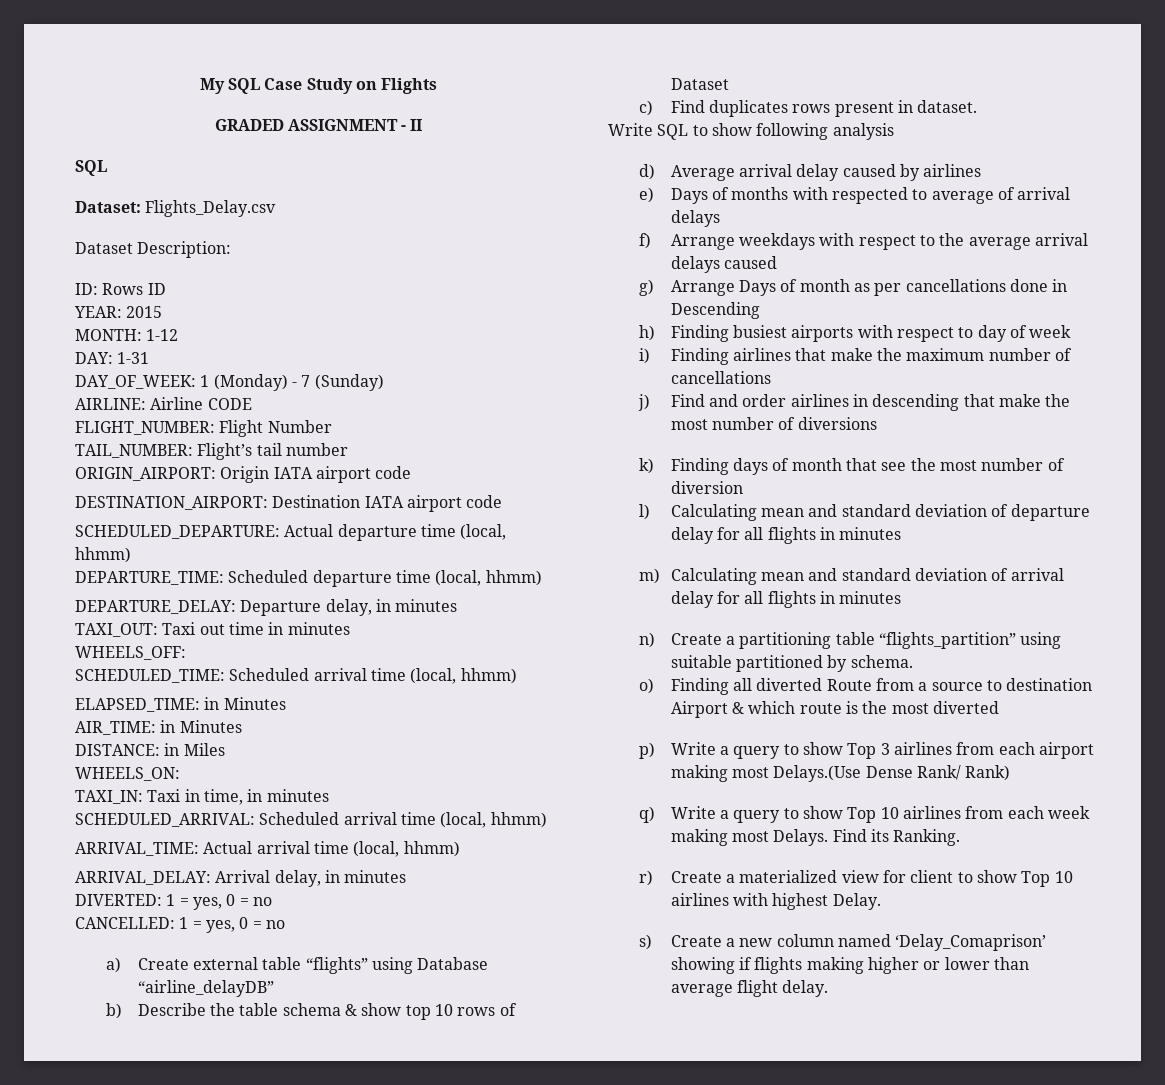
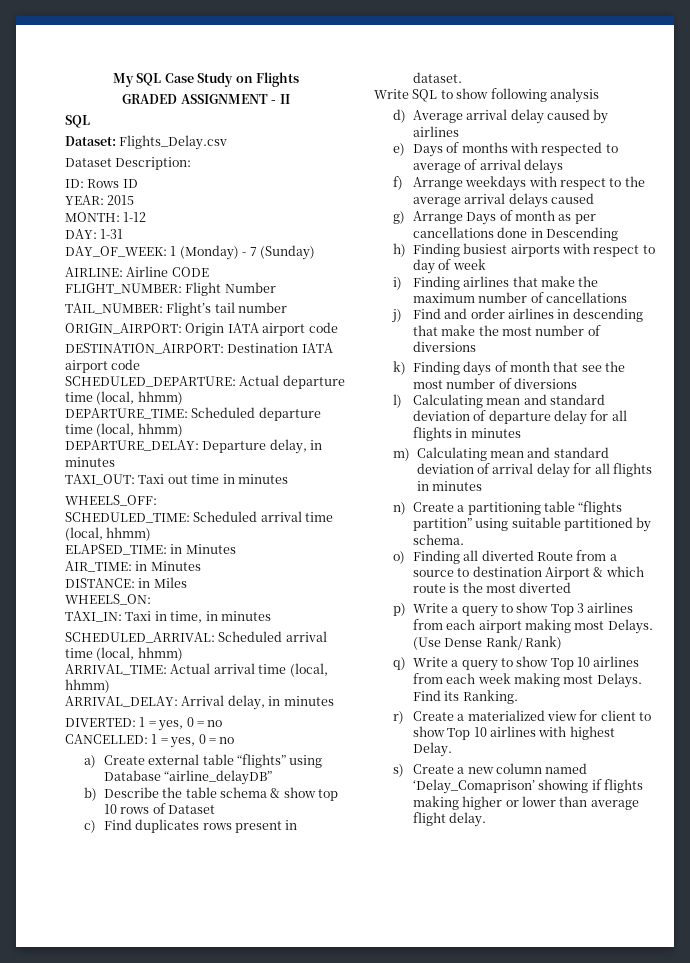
- k) Finding days of month that see the most number of diversion
+ k) Finding days of month that see the most number of diversions
- n) Create a partitioning table “flights_partition” using suitable partitioned by schema.
+ n) Create a partitioning table “flights partition” using suitable partitioned by schema.
- p) Write a query to show Top 3 airlines from each airport making most Delays.(Use Dense Rank/ Rank)
+ p) Write a query to show Top 3 airlines from each airport making most Delays. (Use Dense Rank/ Rank)

